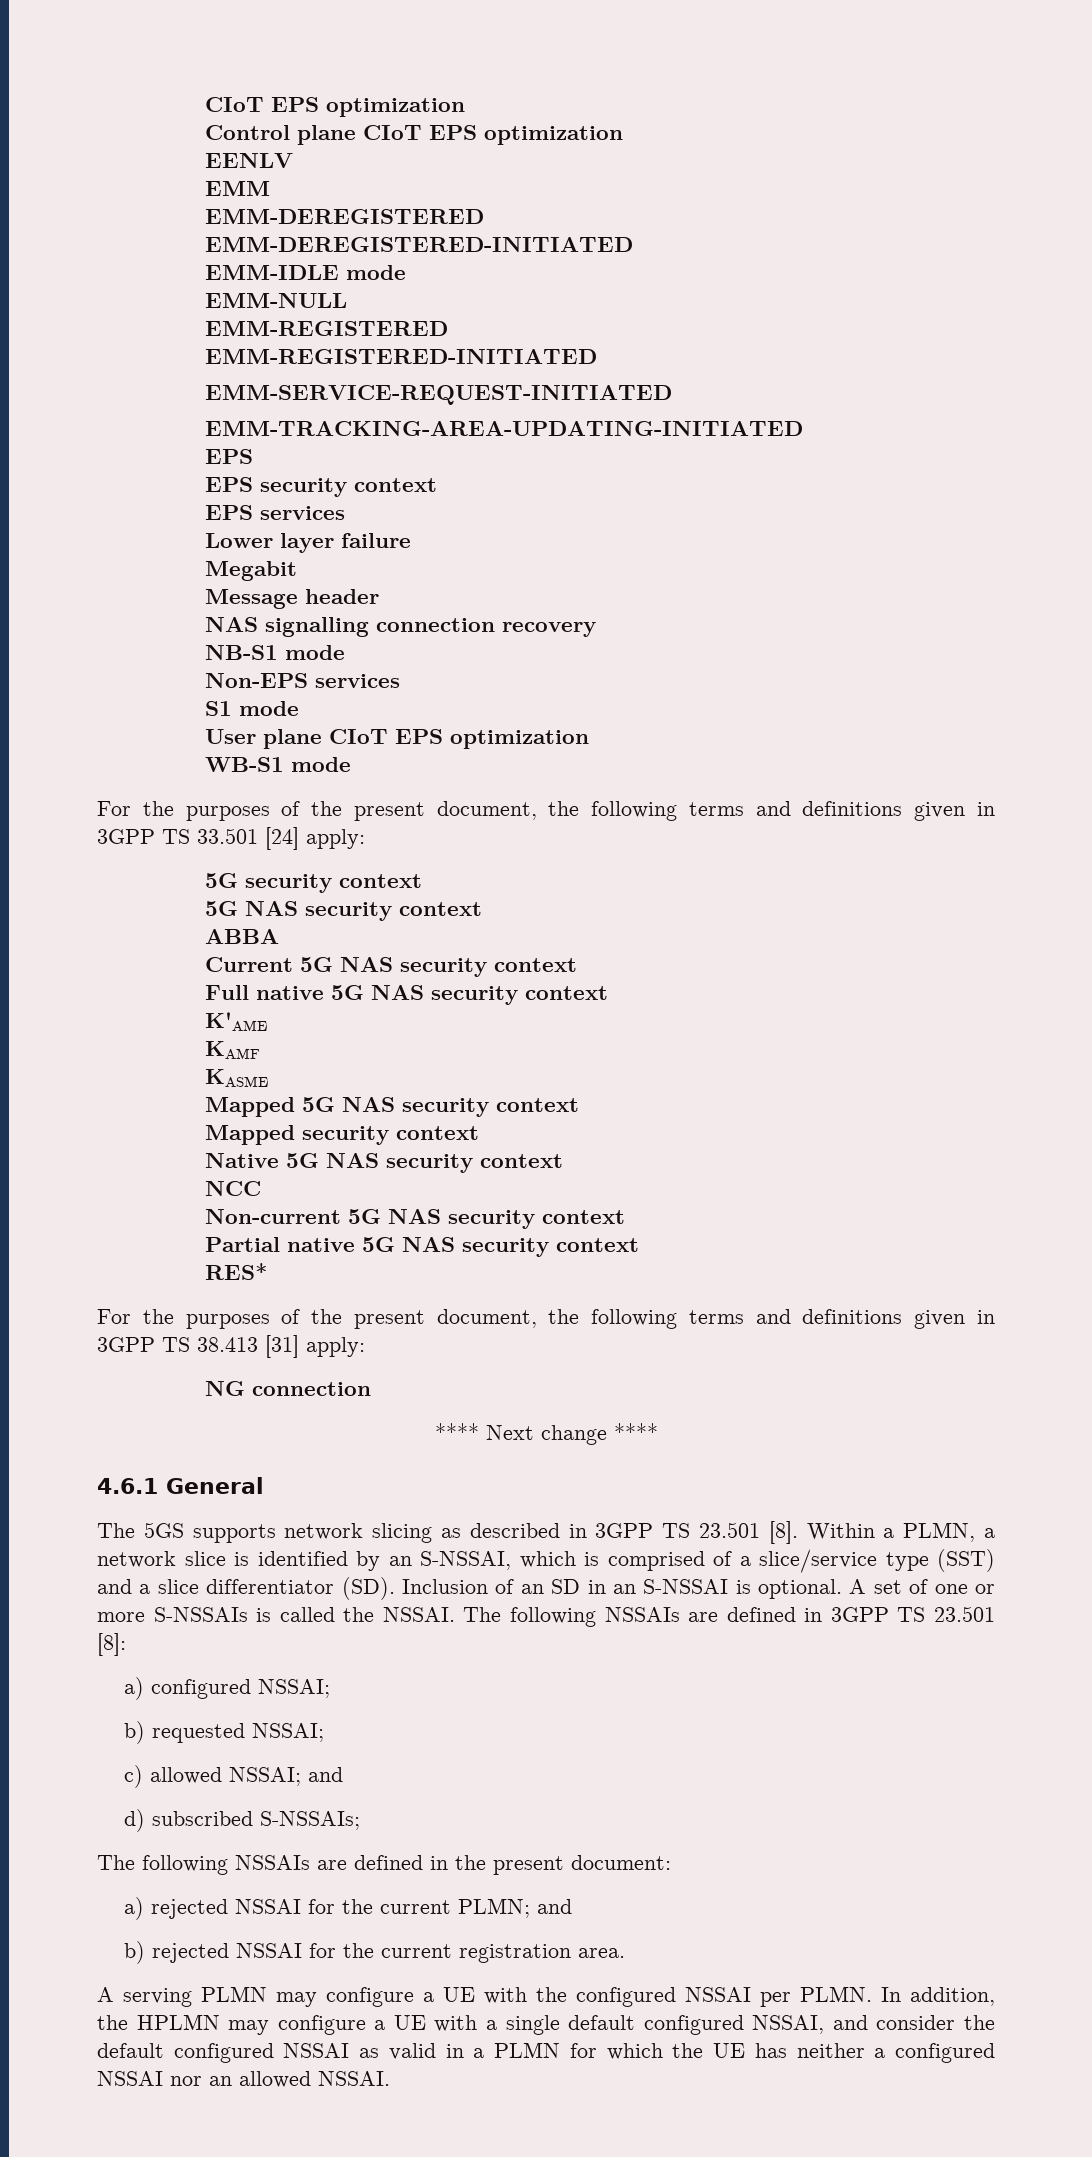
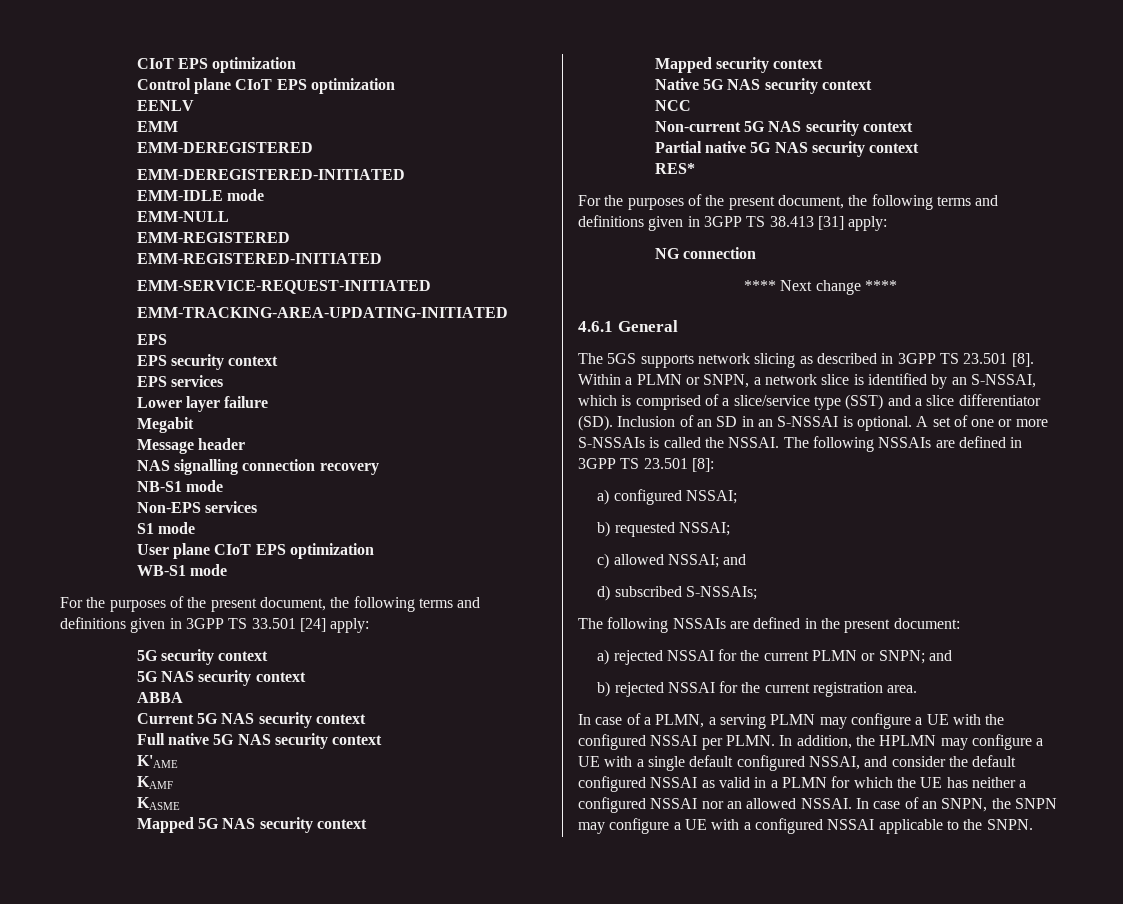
- Within a PLMN, a network slice is identified by an S-NSSAI, which is comprised of a slice/service type (SST) and a slice differentiator (SD). Inclusion of an SD in an S-NSSAI is optional.
+ Within a PLMN or SNPN, a network slice is identified by an S-NSSAI, which is comprised of a slice/service type (SST) and a slice differentiator (SD). Inclusion of an SD in an S-NSSAI is optional.
- a) rejected NSSAI for the current PLMN; and
+ a) rejected NSSAI for the current PLMN or SNPN; and
- A serving PLMN may configure a UE with the configured NSSAI per PLMN.
+ In case of a PLMN, a serving PLMN may configure a UE with the configured NSSAI per PLMN.
+ In case of an SNPN, the SNPN may configure a UE with a configured NSSAI applicable to the SNPN.

